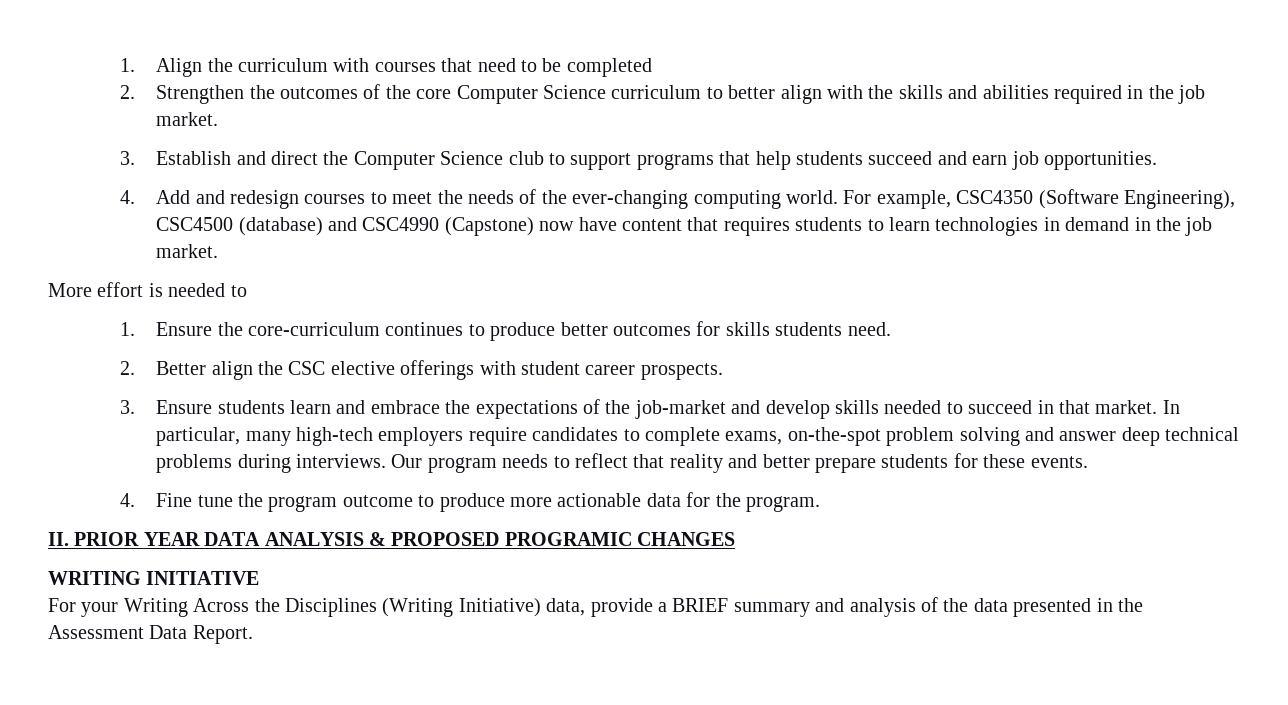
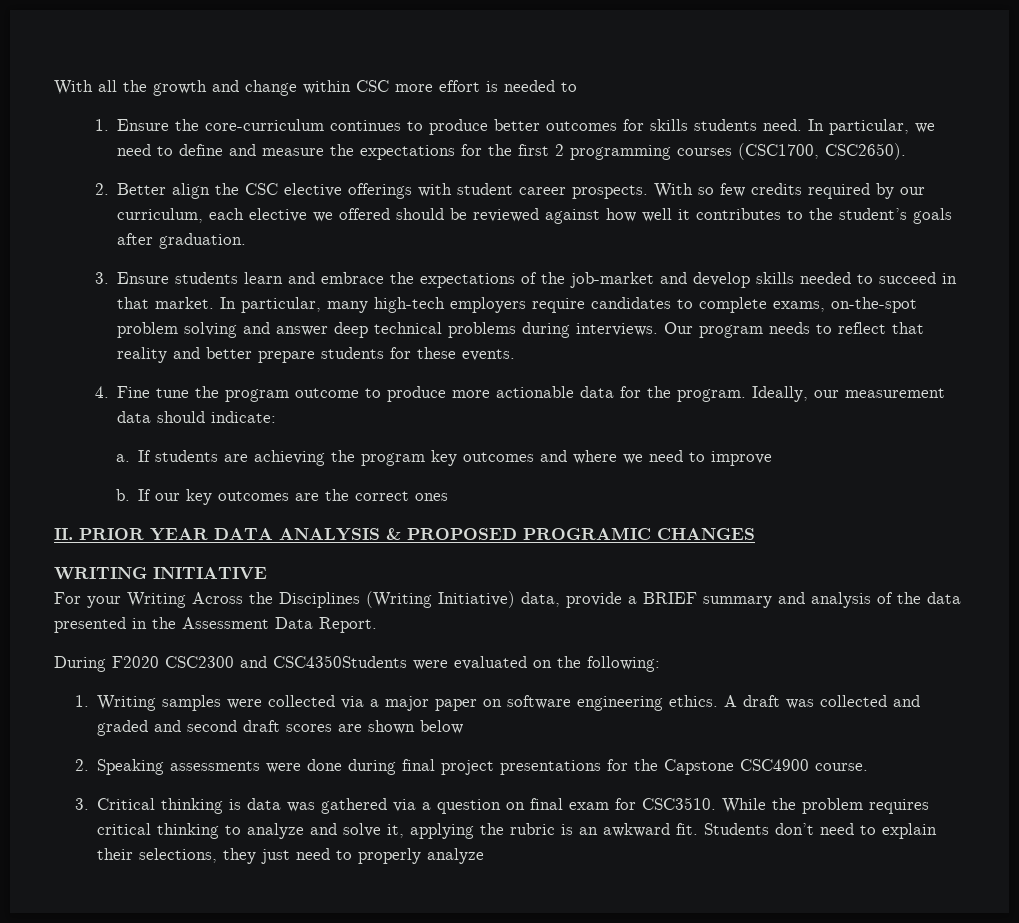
- 1. Align the curriculum with courses that need to be completed
- 2. Strengthen the outcomes of the core Computer Science curriculum to better align with the skills and abilities required in the job market.
- 3. Establish and direct the Computer Science club to support programs that help students succeed and earn job opportunities.
- 4. Add and redesign courses to meet the needs of the ever-changing computing world. For example, CSC4350 (Software Engineering), CSC4500 (database) and CSC4990 (Capstone) now have content that requires students to learn technologies in demand in the job market.
- More effort is needed to
+ With all the growth and change within CSC more effort is needed to
+ In particular, we need to define and measure the expectations for the first 2 programming courses (CSC1700, CSC2650).
+ With so few credits required by our curriculum, each elective we offered should be reviewed against how well it contributes to the student’s goals after graduation.
+ Ideally, our measurement data should indicate:
+ a. If students are achieving the program key outcomes and where we need to improve
+ b. If our key outcomes are the correct ones
+ During F2020 CSC2300 and CSC4350Students were evaluated on the following:
+ 1. Writing samples were collected via a major paper on software engineering ethics. A draft was collected and graded and second draft scores are shown below
+ 2. Speaking assessments were done during final project presentations for the Capstone CSC4900 course.
+ 3. Critical thinking is data was gathered via a question on final exam for CSC3510. While the problem requires critical thinking to analyze and solve it, applying the rubric is an awkward fit. Students don’t need to explain their selections, they just need to properly analyze

